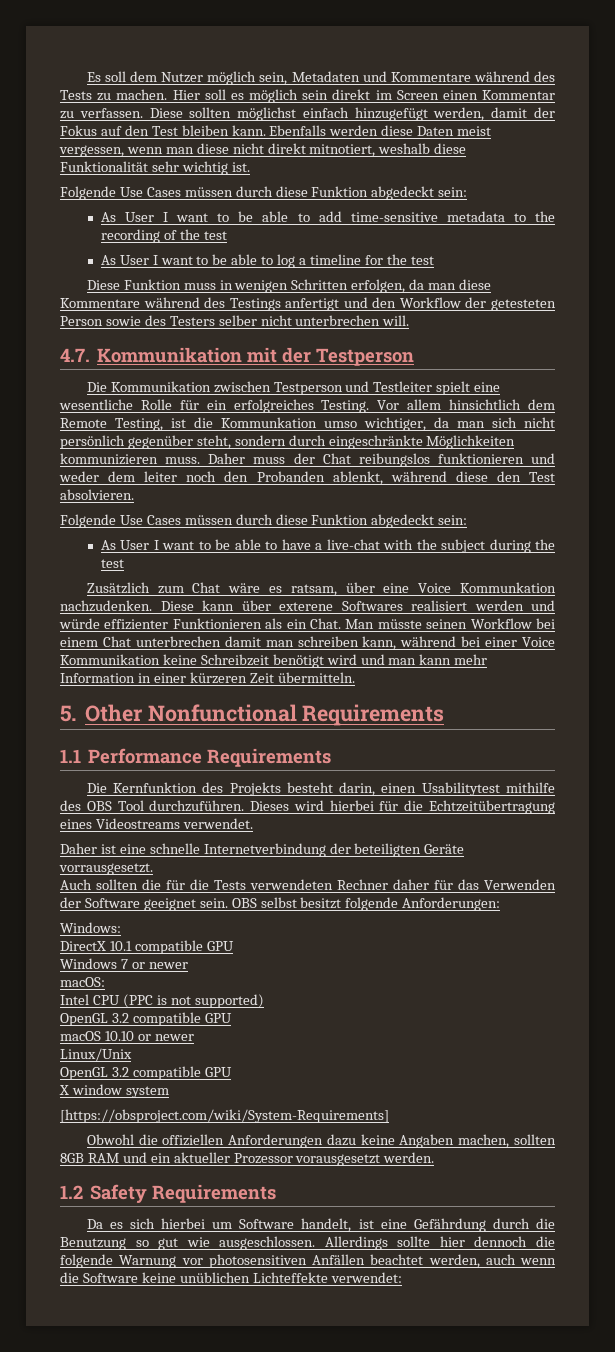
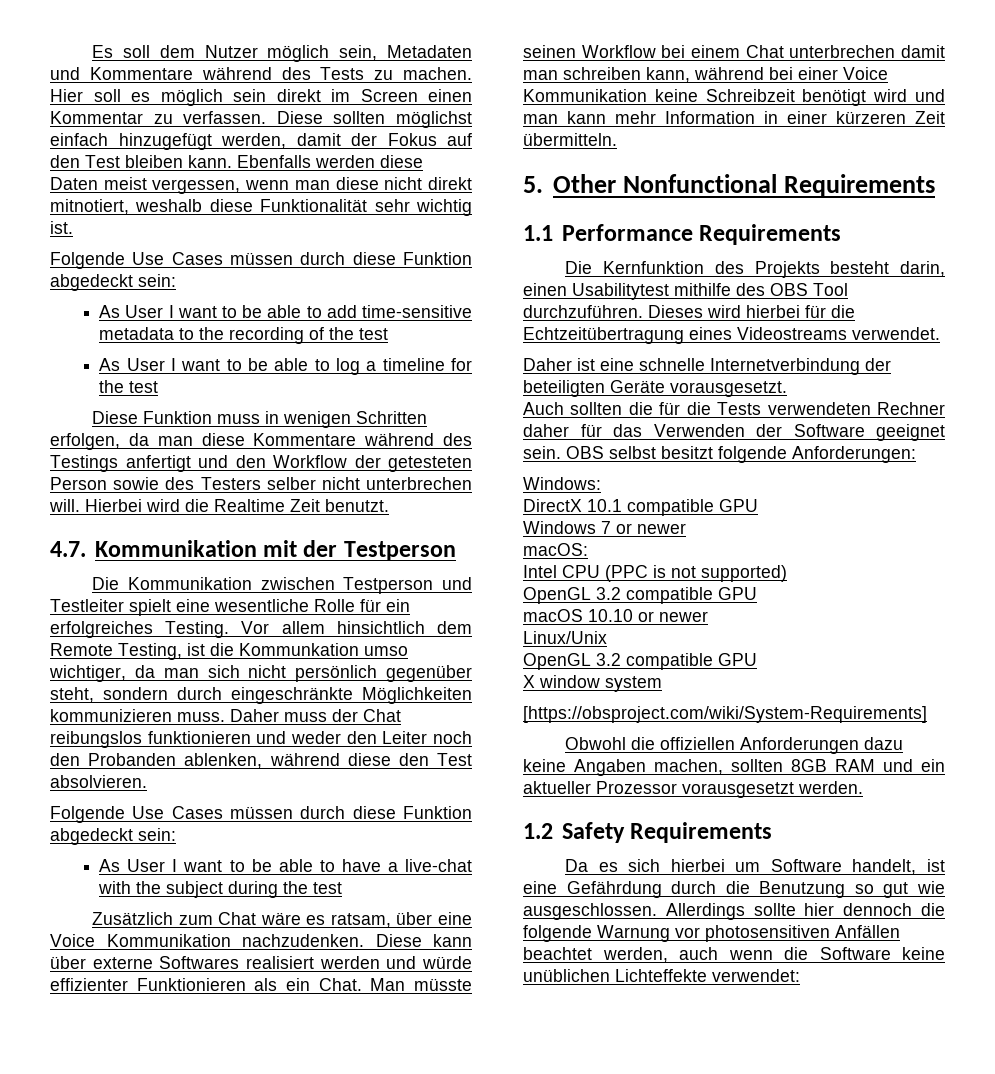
+ Hierbei wird die Realtime Zeit benutzt.
- Daher muss der Chat reibungslos funktionieren und weder dem leiter noch den Probanden ablenkt, während diese den Test absolvieren.
+ Daher muss der Chat reibungslos funktionieren und weder den Leiter noch den Probanden ablenken, während diese den Test absolvieren.
- Zusätzlich zum Chat wäre es ratsam, über eine Voice Kommunkation nachzudenken.
+ Zusätzlich zum Chat wäre es ratsam, über eine Voice Kommunikation nachzudenken.
- Diese kann über exterene Softwares realisiert werden und würde effizienter Funktionieren als ein Chat.
+ Diese kann über externe Softwares realisiert werden und würde effizienter Funktionieren als ein Chat.
- Daher ist eine schnelle Internetverbindung der beteiligten Geräte vorrausgesetzt.
+ Daher ist eine schnelle Internetverbindung der beteiligten Geräte vorausgesetzt.

